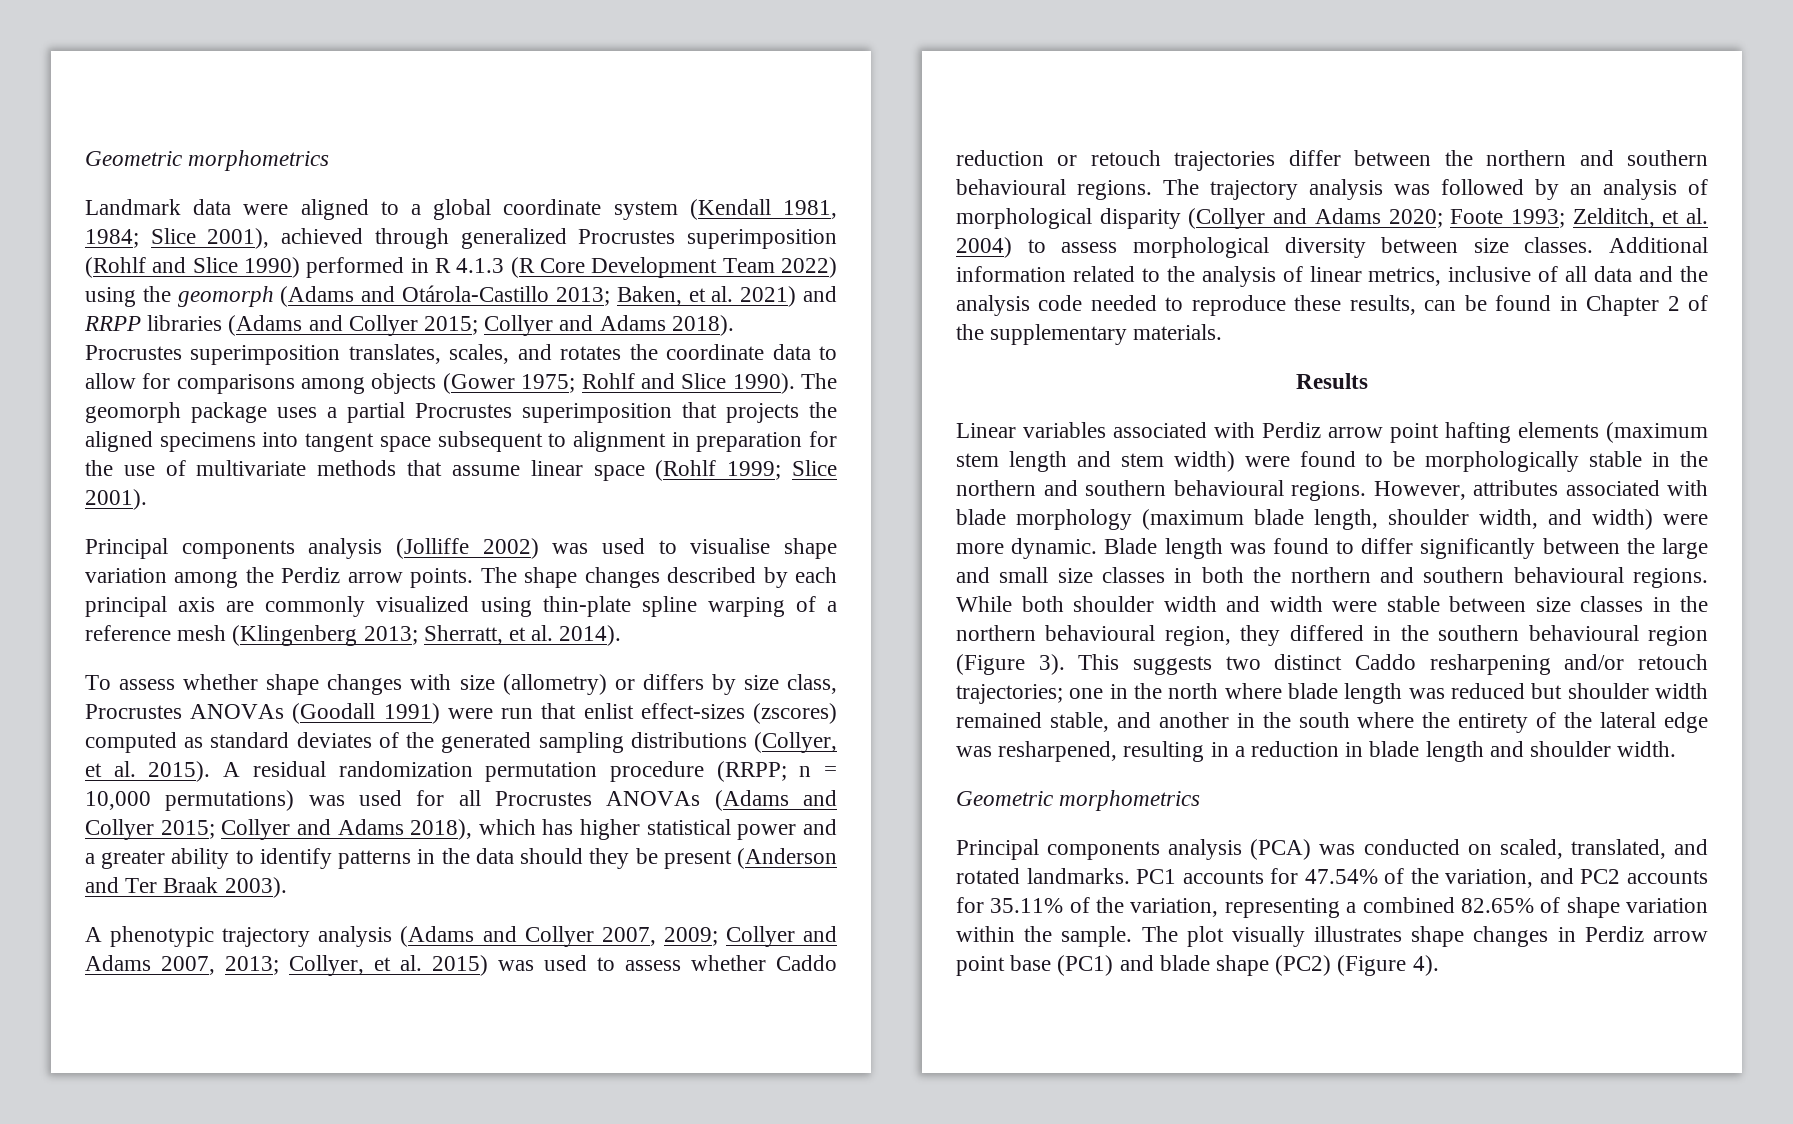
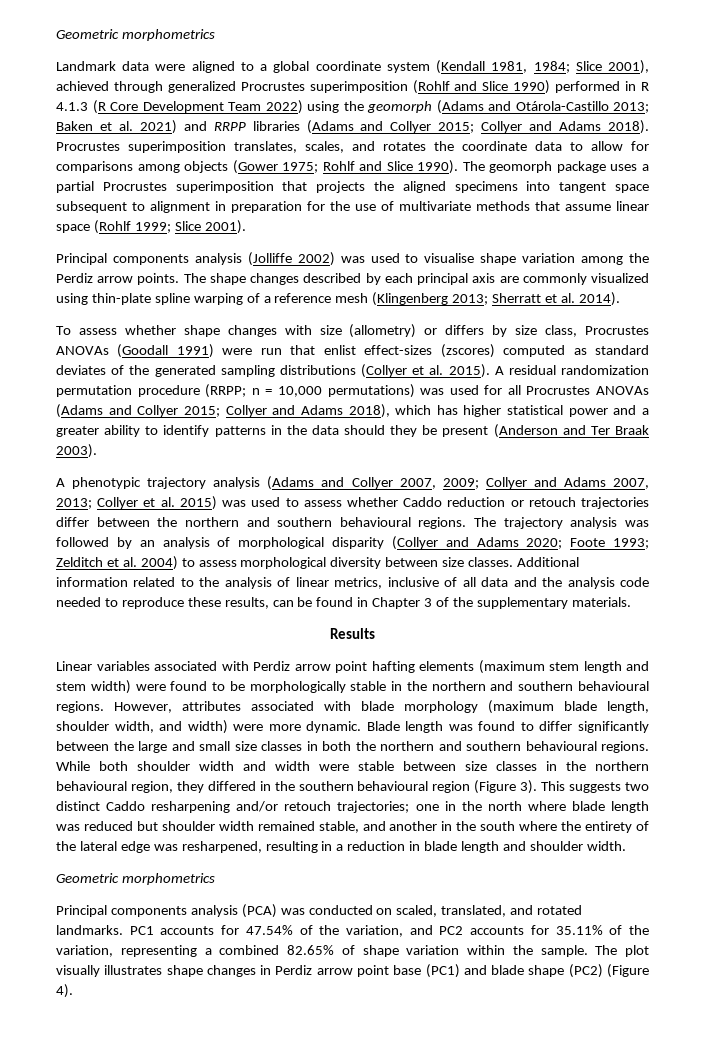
- Landmark data were aligned to a global coordinate system (Kendall 1981, 1984; Slice 2001), achieved through generalized Procrustes superimposition (Rohlf and Slice 1990) performed in R 4.1.3 (R Core Development Team 2022) using the geomorph (Adams and Otárola-Castillo 2013; Baken, et al. 2021) and RRPP libraries (Adams and Collyer 2015; Collyer and Adams 2018).
+ Landmark data were aligned to a global coordinate system (Kendall 1981, 1984; Slice 2001), achieved through generalized Procrustes superimposition (Rohlf and Slice 1990) performed in R 4.1.3 (R Core Development Team 2022) using the geomorph (Adams and Otárola-Castillo 2013; Baken et al. 2021) and RRPP libraries (Adams and Collyer 2015; Collyer and Adams 2018).
- The shape changes described by each principal axis are commonly visualized using thin-plate spline warping of a reference mesh (Klingenberg 2013; Sherratt, et al. 2014).
+ The shape changes described by each principal axis are commonly visualized using thin-plate spline warping of a reference mesh (Klingenberg 2013; Sherratt et al. 2014).
- To assess whether shape changes with size (allometry) or differs by size class, Procrustes ANOVAs (Goodall 1991) were run that enlist effect-sizes (zscores) computed as standard deviates of the generated sampling distributions (Collyer, et al. 2015).
+ To assess whether shape changes with size (allometry) or differs by size class, Procrustes ANOVAs (Goodall 1991) were run that enlist effect-sizes (zscores) computed as standard deviates of the generated sampling distributions (Collyer et al. 2015).
- A phenotypic trajectory analysis (Adams and Collyer 2007, 2009; Collyer and Adams 2007, 2013; Collyer, et al. 2015) was used to assess whether Caddo reduction or retouch trajectories differ between the northern and southern behavioural regions.
+ A phenotypic trajectory analysis (Adams and Collyer 2007, 2009; Collyer and Adams 2007, 2013; Collyer et al. 2015) was used to assess whether Caddo reduction or retouch trajectories differ between the northern and southern behavioural regions.
- The trajectory analysis was followed by an analysis of morphological disparity (Collyer and Adams 2020; Foote 1993; Zelditch, et al. 2004) to assess morphological diversity between size classes.
+ The trajectory analysis was followed by an analysis of morphological disparity (Collyer and Adams 2020; Foote 1993; Zelditch et al. 2004) to assess morphological diversity between size classes.
- Additional information related to the analysis of linear metrics, inclusive of all data and the analysis code needed to reproduce these results, can be found in Chapter 2 of the supplementary materials.
+ Additional information related to the analysis of linear metrics, inclusive of all data and the analysis code needed to reproduce these results, can be found in Chapter 3 of the supplementary materials.

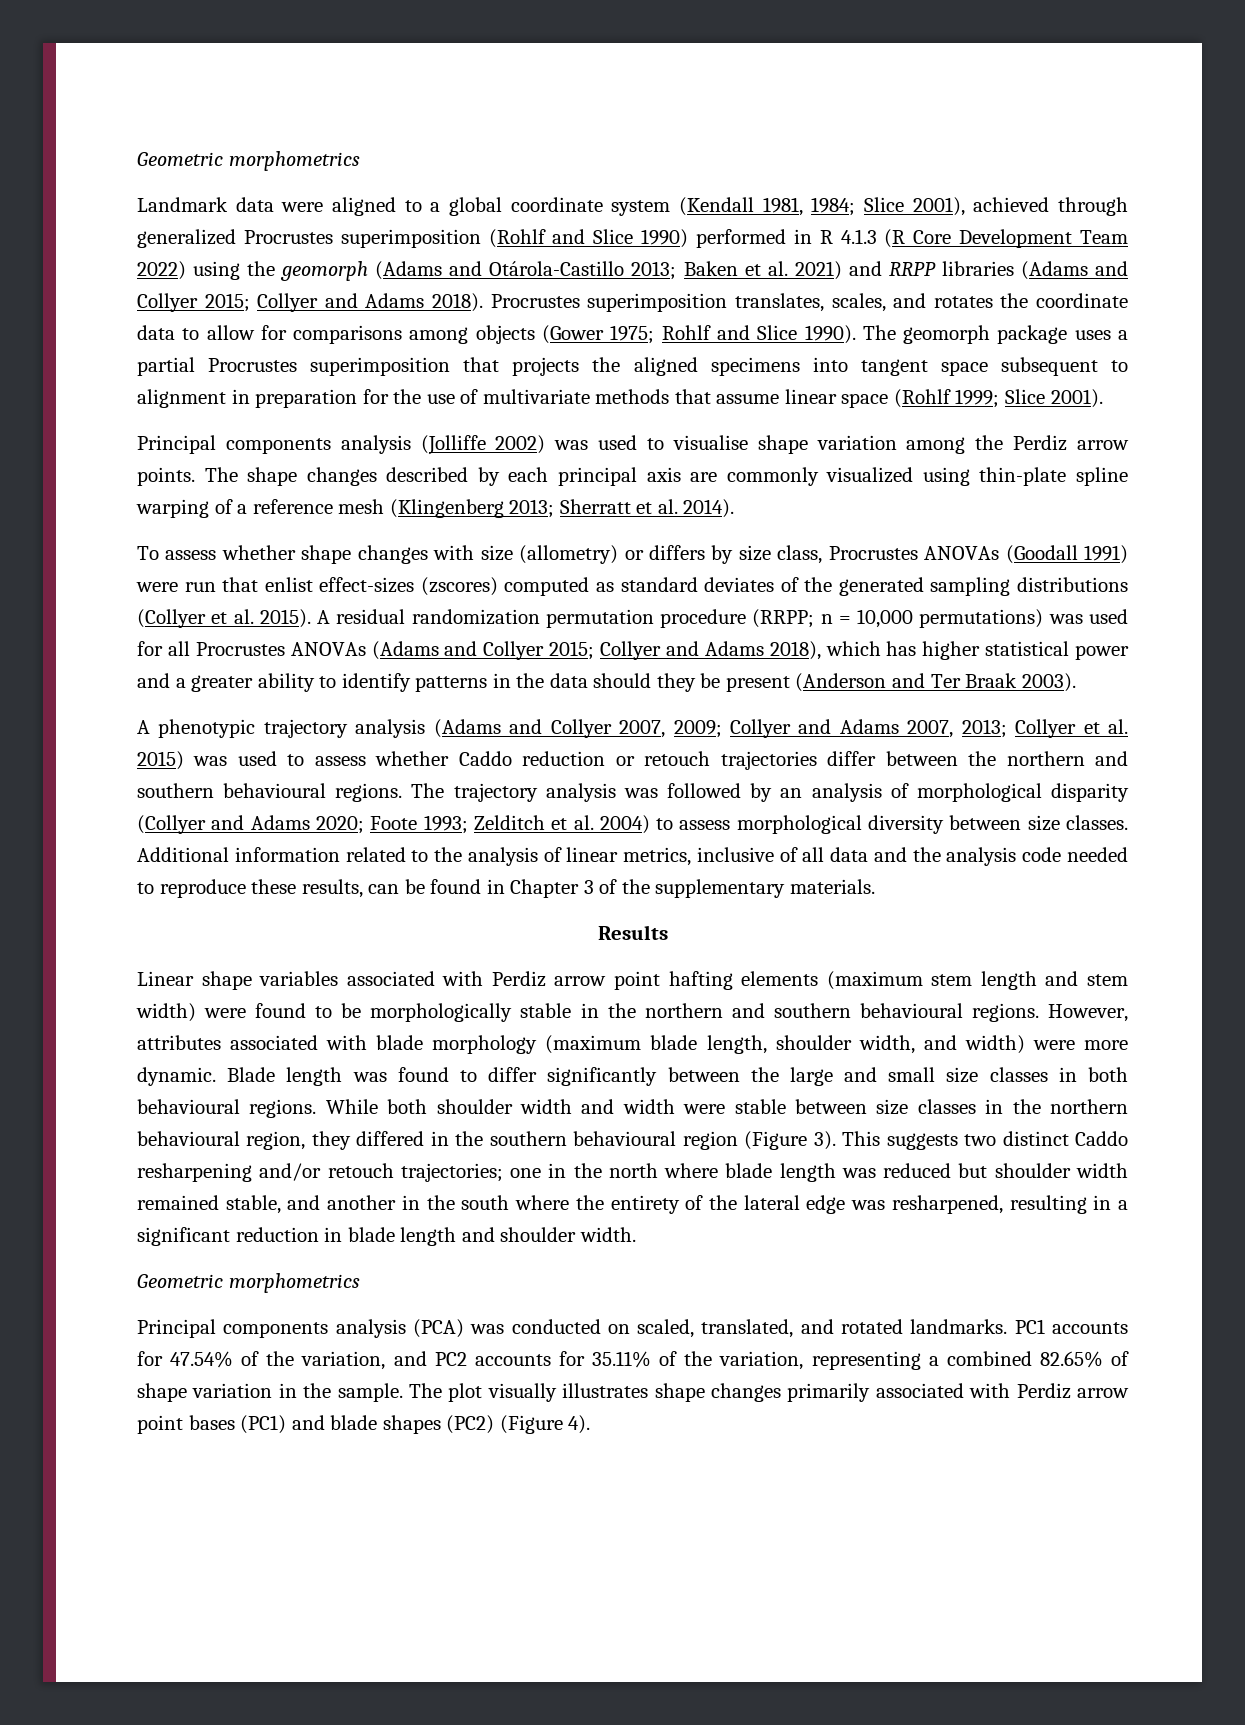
- Linear variables associated with Perdiz arrow point hafting elements (maximum stem length and stem width) were found to be morphologically stable in the northern and southern behavioural regions.
+ Linear shape variables associated with Perdiz arrow point hafting elements (maximum stem length and stem width) were found to be morphologically stable in the northern and southern behavioural regions.
- Blade length was found to differ significantly between the large and small size classes in both the northern and southern behavioural regions.
+ Blade length was found to differ significantly between the large and small size classes in both behavioural regions.
- This suggests two distinct Caddo resharpening and/or retouch trajectories; one in the north where blade length was reduced but shoulder width remained stable, and another in the south where the entirety of the lateral edge was resharpened, resulting in a reduction in blade length and shoulder width.
+ This suggests two distinct Caddo resharpening and/or retouch trajectories; one in the north where blade length was reduced but shoulder width remained stable, and another in the south where the entirety of the lateral edge was resharpened, resulting in a significant reduction in blade length and shoulder width.
- PC1 accounts for 47.54% of the variation, and PC2 accounts for 35.11% of the variation, representing a combined 82.65% of shape variation within the sample.
+ PC1 accounts for 47.54% of the variation, and PC2 accounts for 35.11% of the variation, representing a combined 82.65% of shape variation in the sample.
- The plot visually illustrates shape changes in Perdiz arrow point base (PC1) and blade shape (PC2) (Figure 4).
+ The plot visually illustrates shape changes primarily associated with Perdiz arrow point bases (PC1) and blade shapes (PC2) (Figure 4).

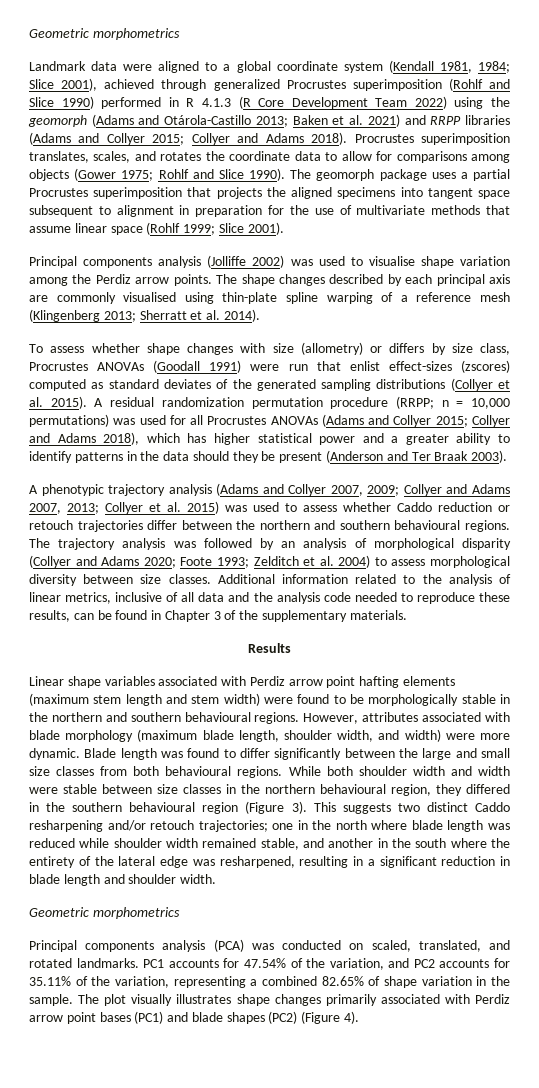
- The shape changes described by each principal axis are commonly visualized using thin-plate spline warping of a reference mesh (Klingenberg 2013; Sherratt et al. 2014).
+ The shape changes described by each principal axis are commonly visualised using thin-plate spline warping of a reference mesh (Klingenberg 2013; Sherratt et al. 2014).
- Blade length was found to differ significantly between the large and small size classes in both behavioural regions.
+ Blade length was found to differ significantly between the large and small size classes from both behavioural regions.
- This suggests two distinct Caddo resharpening and/or retouch trajectories; one in the north where blade length was reduced but shoulder width remained stable, and another in the south where the entirety of the lateral edge was resharpened, resulting in a significant reduction in blade length and shoulder width.
+ This suggests two distinct Caddo resharpening and/or retouch trajectories; one in the north where blade length was reduced while shoulder width remained stable, and another in the south where the entirety of the lateral edge was resharpened, resulting in a significant reduction in blade length and shoulder width.

